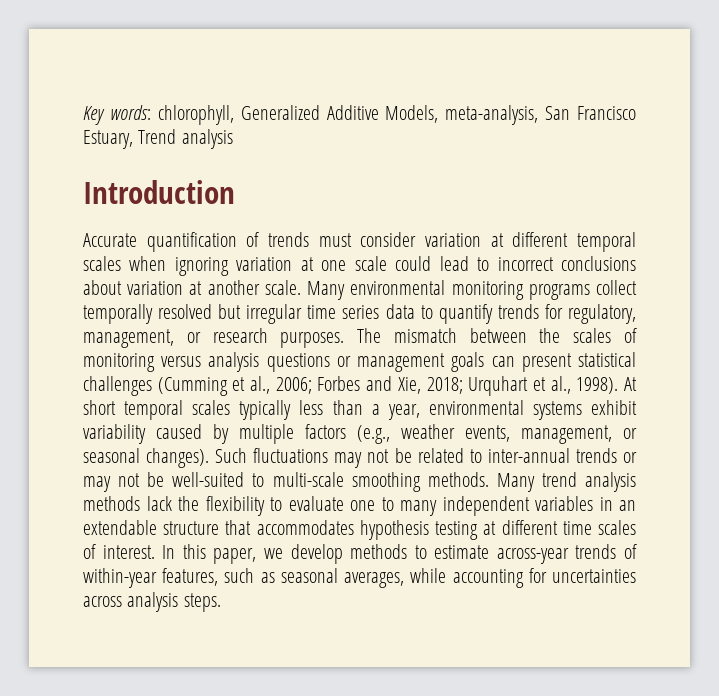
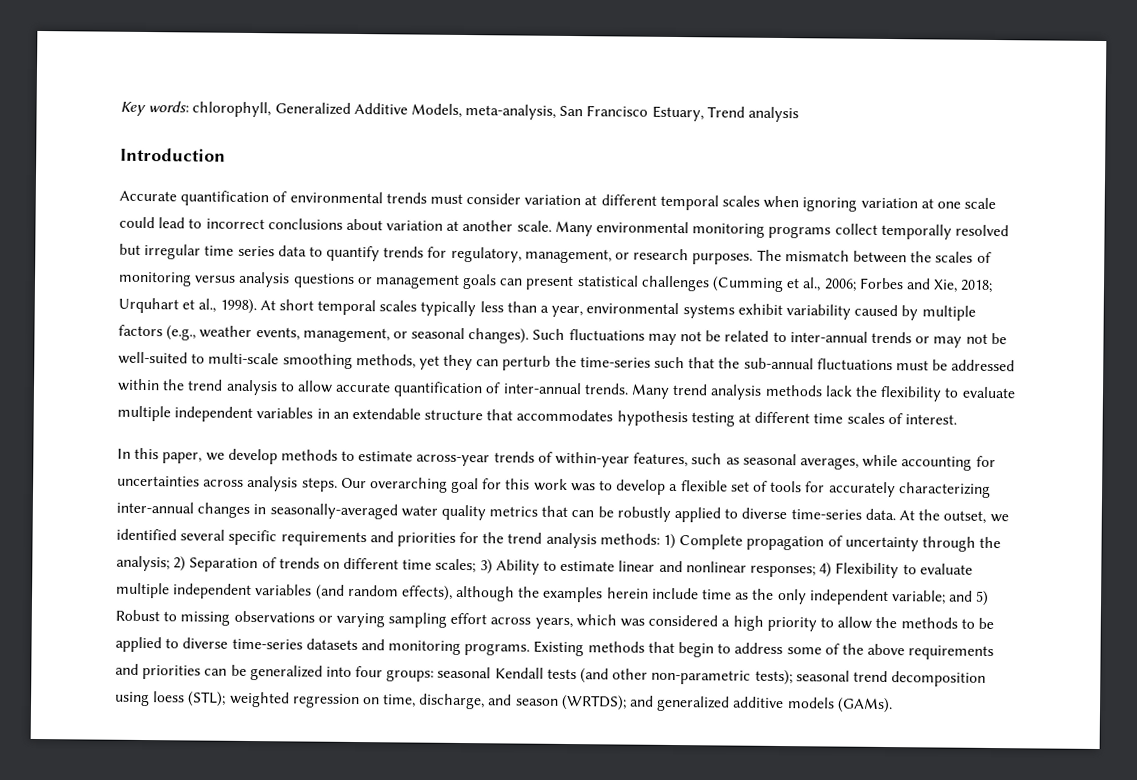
- Accurate quantification of trends must consider variation at different temporal scales when ignoring variation at one scale could lead to incorrect conclusions about variation at another scale.
+ Accurate quantification of environmental trends must consider variation at different temporal scales when ignoring variation at one scale could lead to incorrect conclusions about variation at another scale.
- Such fluctuations may not be related to inter-annual trends or may not be well-suited to multi-scale smoothing methods.
+ Such fluctuations may not be related to inter-annual trends or may not be well-suited to multi-scale smoothing methods, yet they can perturb the time-series such that the sub-annual fluctuations must be addressed within the trend analysis to allow accurate quantification of inter-annual trends.
- Many trend analysis methods lack the flexibility to evaluate one to many independent variables in an extendable structure that accommodates hypothesis testing at different time scales of interest. In this paper, we develop methods to estimate across-year trends of within-year features, such as seasonal averages, while accounting for uncertainties across analysis steps.
+ Many trend analysis methods lack the flexibility to evaluate multiple independent variables in an extendable structure that accommodates hypothesis testing at different time scales of interest.
+ In this paper, we develop methods to estimate across-year trends of within-year features, such as seasonal averages, while accounting for uncertainties across analysis steps.
+ Our overarching goal for this work was to develop a flexible set of tools for accurately characterizing inter-annual changes in seasonally-averaged water quality metrics that can be robustly applied to diverse time-series data. At the outset, we identified several specific requirements and priorities for the trend analysis methods: 1) Complete propagation of uncertainty through the analysis; 2) Separation of trends on different time scales; 3) Ability to estimate linear and nonlinear responses; 4) Flexibility to evaluate multiple independent variables (and random effects), although the examples herein include time as the only independent variable; and 5) Robust to missing observations or varying sampling effort across years, which was considered a high priority to allow the methods to be applied to diverse time-series datasets and monitoring programs. Existing methods that begin to address some of the above requirements and priorities can be generalized into four groups: seasonal Kendall tests (and other non-parametric tests); seasonal trend decomposition using loess (STL); weighted regression on time, discharge, and season (WRTDS); and generalized additive models (GAMs).

